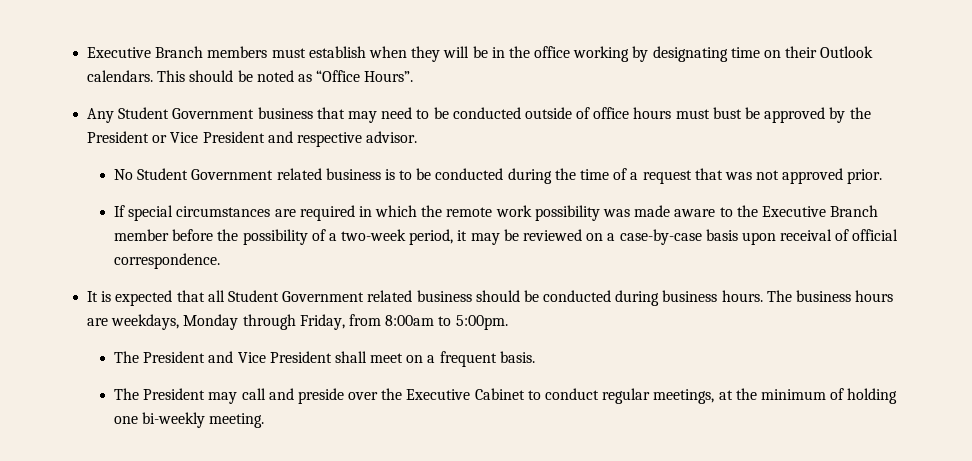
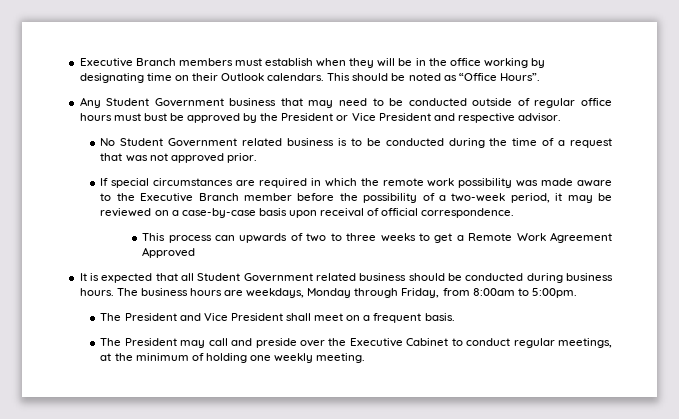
- Any Student Government business that may need to be conducted outside of office hours must bust be approved by the President or Vice President and respective advisor.
+ Any Student Government business that may need to be conducted outside of regular office hours must bust be approved by the President or Vice President and respective advisor.
+ This process can upwards of two to three weeks to get a Remote Work Agreement Approved
- The President may call and preside over the Executive Cabinet to conduct regular meetings, at the minimum of holding one bi-weekly meeting.
+ The President may call and preside over the Executive Cabinet to conduct regular meetings, at the minimum of holding one weekly meeting.

